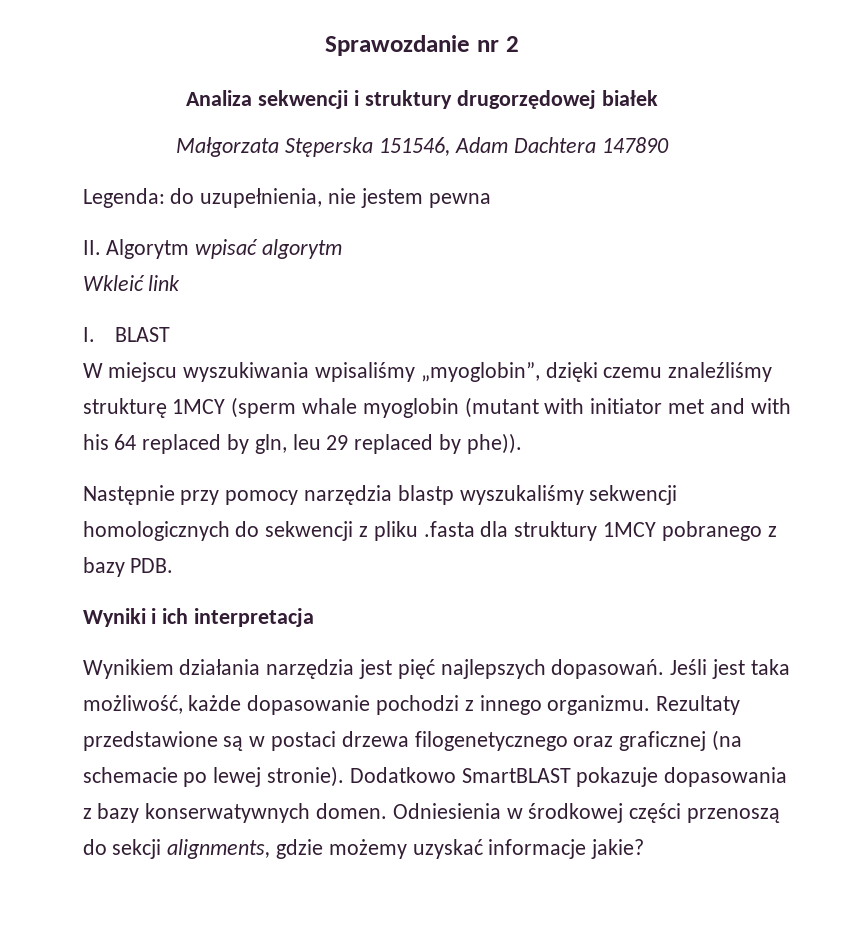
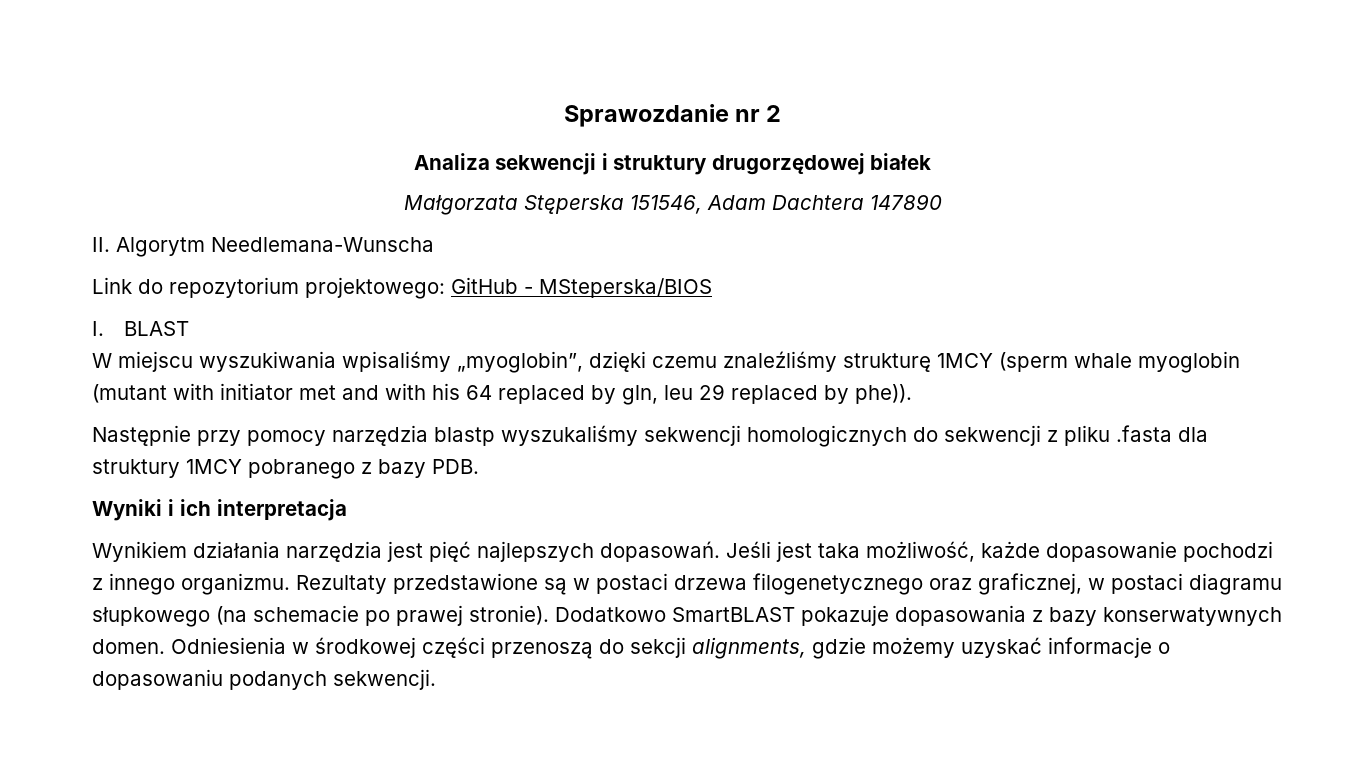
- Legenda: do uzupełnienia, nie jestem pewna
- II. Algorytm wpisać algorytm
- Wkleić link
+ II. Algorytm Needlemana-Wunscha
+ Link do repozytorium projektowego: GitHub - MSteperska/BIOS
- Rezultaty przedstawione są w postaci drzewa filogenetycznego oraz graficznej (na schemacie po lewej stronie).
+ Rezultaty przedstawione są w postaci drzewa filogenetycznego oraz graficznej, w postaci diagramu słupkowego (na schemacie po prawej stronie).
- Odniesienia w środkowej części przenoszą do sekcji alignments, gdzie możemy uzyskać informacje jakie?
+ Odniesienia w środkowej części przenoszą do sekcji alignments, gdzie możemy uzyskać informacje o dopasowaniu podanych sekwencji.

